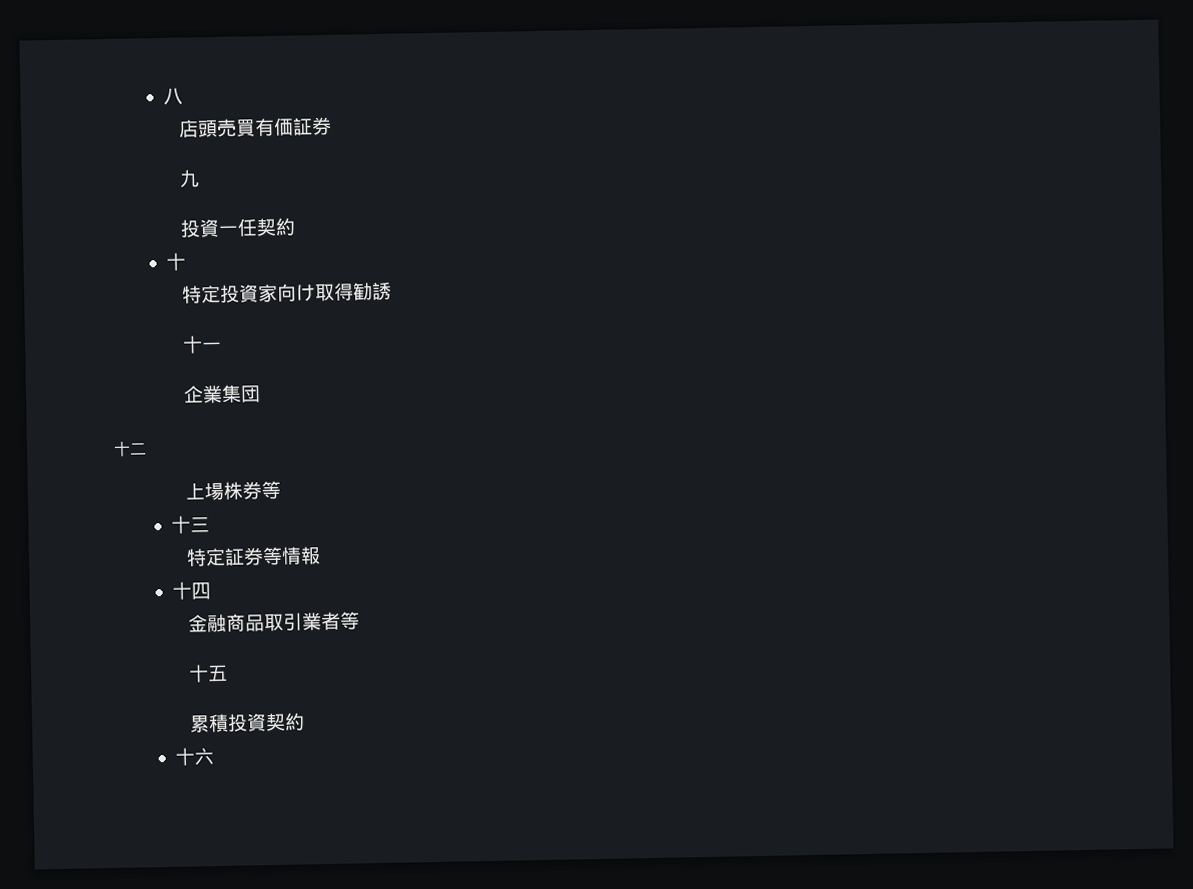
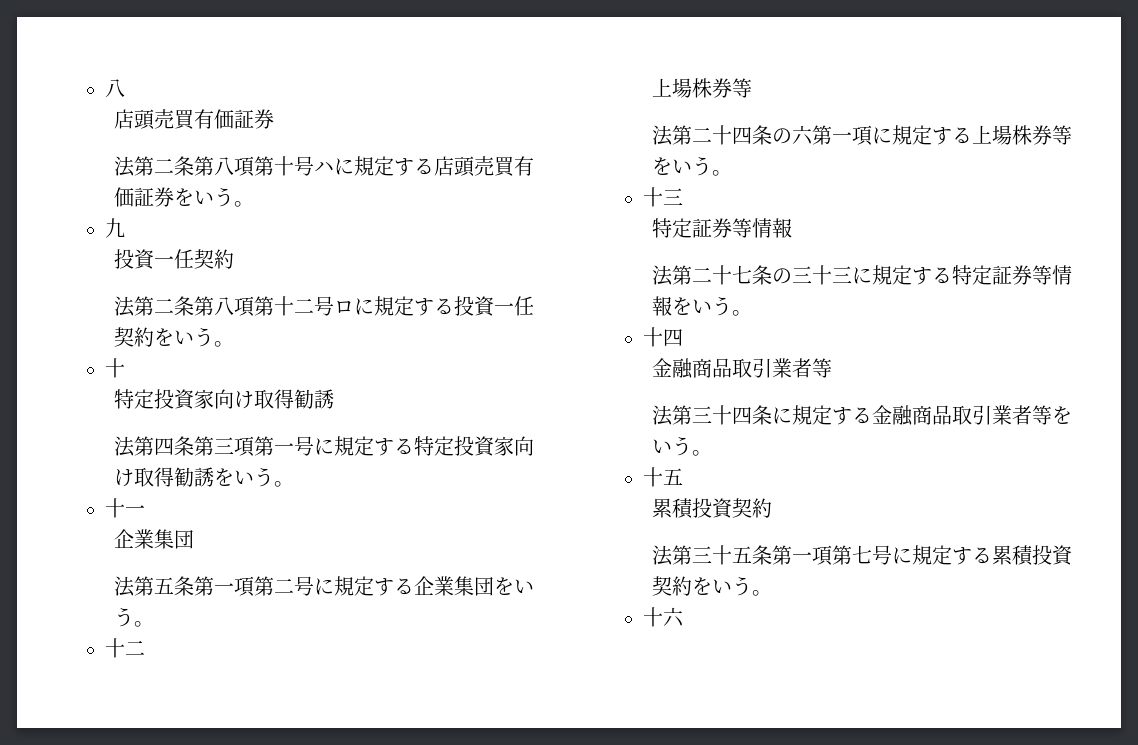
+ 法第二条第八項第十号ハに規定する店頭売買有価証券をいう。
  九
  投資一任契約
+ 法第二条第八項第十二号ロに規定する投資一任契約をいう。
+ 法第四条第三項第一号に規定する特定投資家向け取得勧誘をいう。
  十一
  企業集団
+ 法第五条第一項第二号に規定する企業集団をいう。
  十二
  上場株券等
+ 法第二十四条の六第一項に規定する上場株券等をいう。
+ 法第二十七条の三十三に規定する特定証券等情報をいう。
+ 法第三十四条に規定する金融商品取引業者等をいう。
  十五
  累積投資契約
+ 法第三十五条第一項第七号に規定する累積投資契約をいう。

